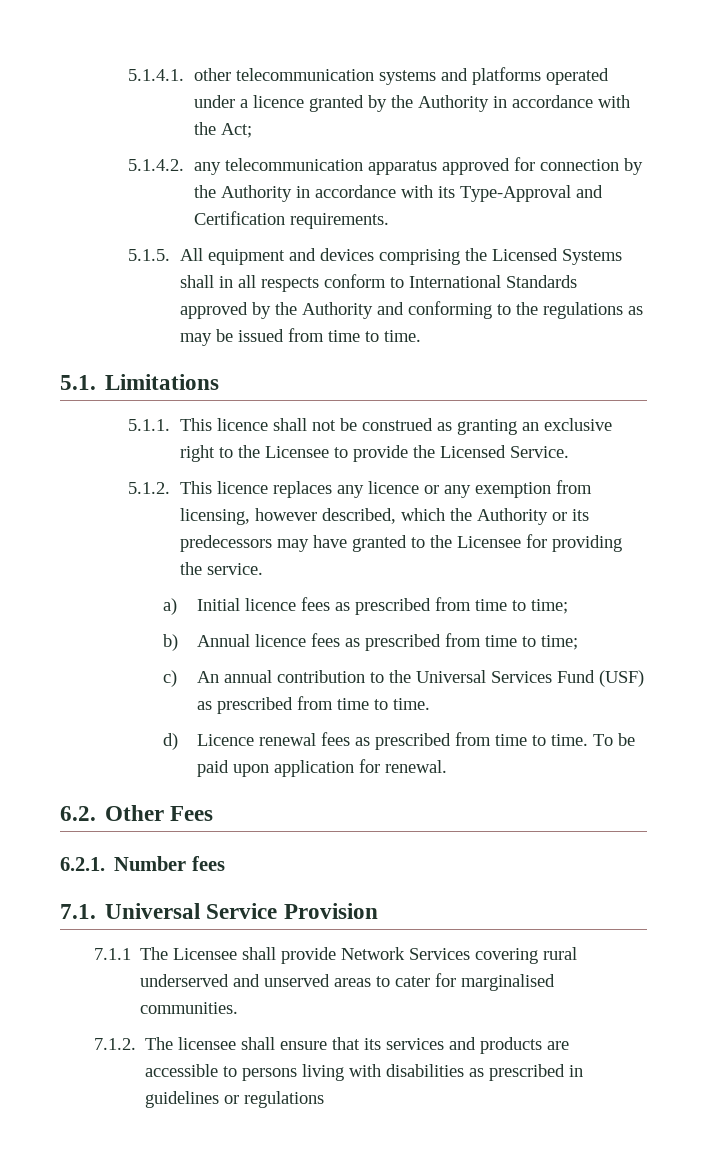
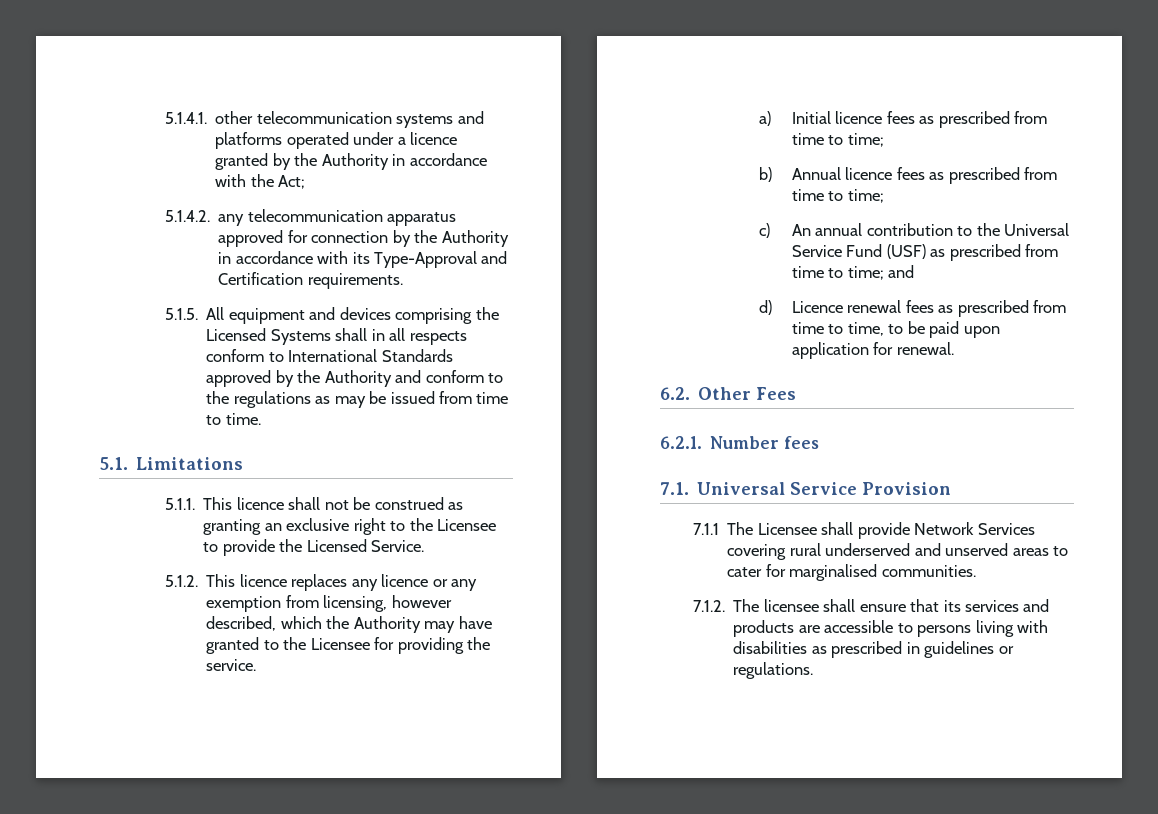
- 5.1.5. All equipment and devices comprising the Licensed Systems shall in all respects conform to International Standards approved by the Authority and conforming to the regulations as may be issued from time to time.
+ 5.1.5. All equipment and devices comprising the Licensed Systems shall in all respects conform to International Standards approved by the Authority and conform to the regulations as may be issued from time to time.
- 5.1.2. This licence replaces any licence or any exemption from licensing, however described, which the Authority or its predecessors may have granted to the Licensee for providing the service.
+ 5.1.2. This licence replaces any licence or any exemption from licensing, however described, which the Authority may have granted to the Licensee for providing the service.
- c) An annual contribution to the Universal Services Fund (USF) as prescribed from time to time.
+ c) An annual contribution to the Universal Service Fund (USF) as prescribed from time to time; and
- d) Licence renewal fees as prescribed from time to time. To be paid upon application for renewal.
+ d) Licence renewal fees as prescribed from time to time, to be paid upon application for renewal.
- 7.1.2. The licensee shall ensure that its services and products are accessible to persons living with disabilities as prescribed in guidelines or regulations
+ 7.1.2. The licensee shall ensure that its services and products are accessible to persons living with disabilities as prescribed in guidelines or regulations.

